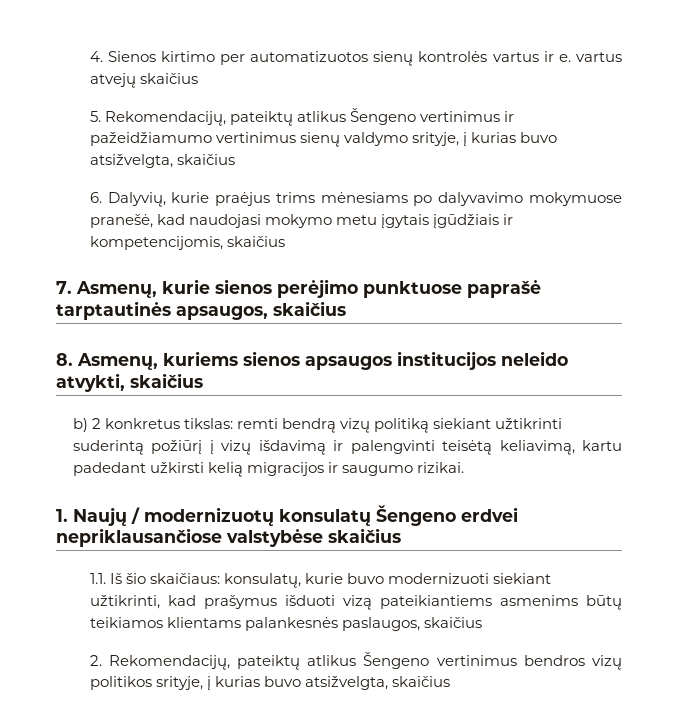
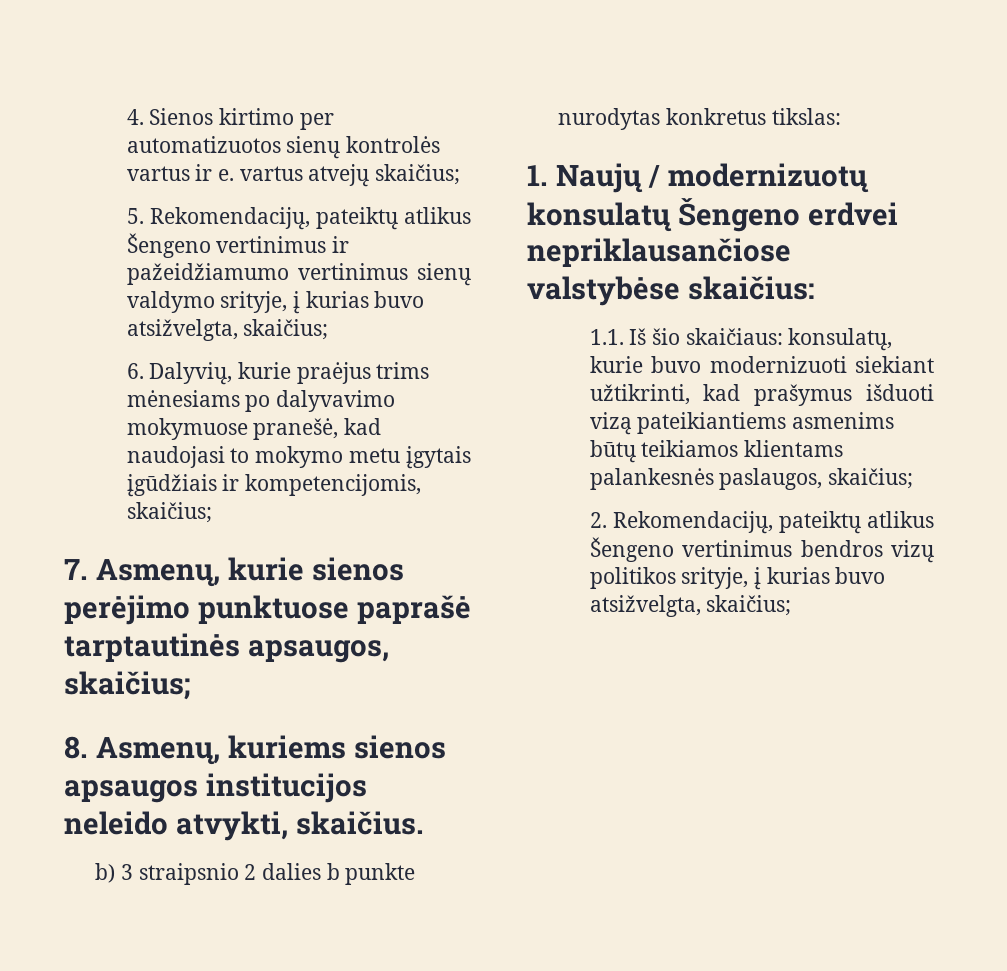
- 4. Sienos kirtimo per automatizuotos sienų kontrolės vartus ir e. vartus atvejų skaičius
+ 4. Sienos kirtimo per automatizuotos sienų kontrolės vartus ir e. vartus atvejų skaičius;
- 5. Rekomendacijų, pateiktų atlikus Šengeno vertinimus ir pažeidžiamumo vertinimus sienų valdymo srityje, į kurias buvo atsižvelgta, skaičius
+ 5. Rekomendacijų, pateiktų atlikus Šengeno vertinimus ir pažeidžiamumo vertinimus sienų valdymo srityje, į kurias buvo atsižvelgta, skaičius;
- 6. Dalyvių, kurie praėjus trims mėnesiams po dalyvavimo mokymuose pranešė, kad naudojasi mokymo metu įgytais įgūdžiais ir kompetencijomis, skaičius
+ 6. Dalyvių, kurie praėjus trims mėnesiams po dalyvavimo mokymuose pranešė, kad naudojasi to mokymo metu įgytais įgūdžiais ir kompetencijomis, skaičius;
- 7. Asmenų, kurie sienos perėjimo punktuose paprašė tarptautinės apsaugos, skaičius
+ 7. Asmenų, kurie sienos perėjimo punktuose paprašė tarptautinės apsaugos, skaičius;
- 8. Asmenų, kuriems sienos apsaugos institucijos neleido atvykti, skaičius
+ 8. Asmenų, kuriems sienos apsaugos institucijos neleido atvykti, skaičius.
- b) 2 konkretus tikslas: remti bendrą vizų politiką siekiant užtikrinti suderintą požiūrį į vizų išdavimą ir palengvinti teisėtą keliavimą, kartu padedant užkirsti kelią migracijos ir saugumo rizikai.
+ b) 3 straipsnio 2 dalies b punkte nurodytas konkretus tikslas:
- 1. Naujų / modernizuotų konsulatų Šengeno erdvei nepriklausančiose valstybėse skaičius
+ 1. Naujų / modernizuotų konsulatų Šengeno erdvei nepriklausančiose valstybėse skaičius:
- 1.1. Iš šio skaičiaus: konsulatų, kurie buvo modernizuoti siekiant užtikrinti, kad prašymus išduoti vizą pateikiantiems asmenims būtų teikiamos klientams palankesnės paslaugos, skaičius
+ 1.1. Iš šio skaičiaus: konsulatų, kurie buvo modernizuoti siekiant užtikrinti, kad prašymus išduoti vizą pateikiantiems asmenims būtų teikiamos klientams palankesnės paslaugos, skaičius;
- 2. Rekomendacijų, pateiktų atlikus Šengeno vertinimus bendros vizų politikos srityje, į kurias buvo atsižvelgta, skaičius
+ 2. Rekomendacijų, pateiktų atlikus Šengeno vertinimus bendros vizų politikos srityje, į kurias buvo atsižvelgta, skaičius;

